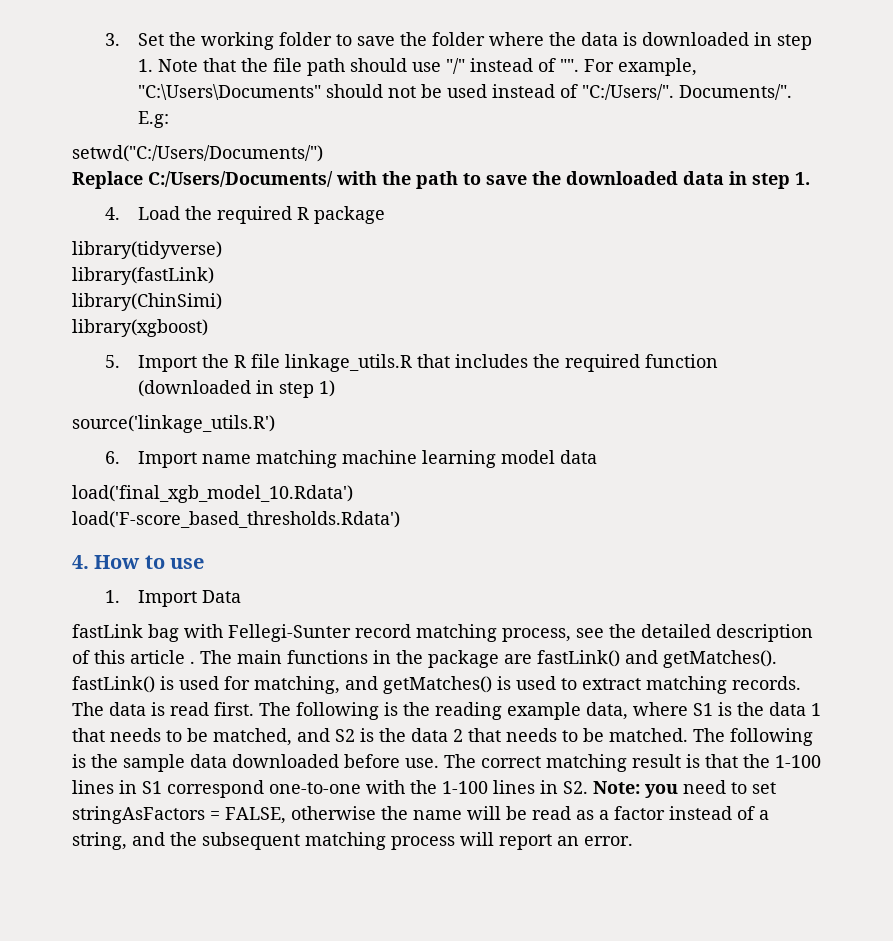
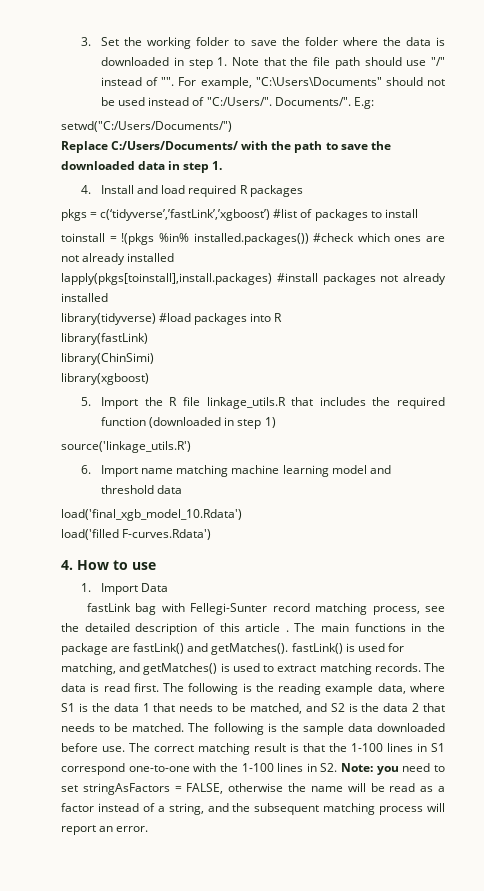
- 4. Load the required R package
- library(tidyverse)
+ 4. Install and load required R packages
+ pkgs = c(‘tidyverse’,’fastLink’,’xgboost’) #list of packages to install
+ toinstall = !(pkgs %in% installed.packages()) #check which ones are not already installed
+ lapply(pkgs[toinstall],install.packages) #install packages not already installed
+ library(tidyverse) #load packages into R
- 6. Import name matching machine learning model data
+ 6. Import name matching machine learning model and threshold data
- load('F-score_based_thresholds.Rdata')
+ load('filled F-curves.Rdata')

